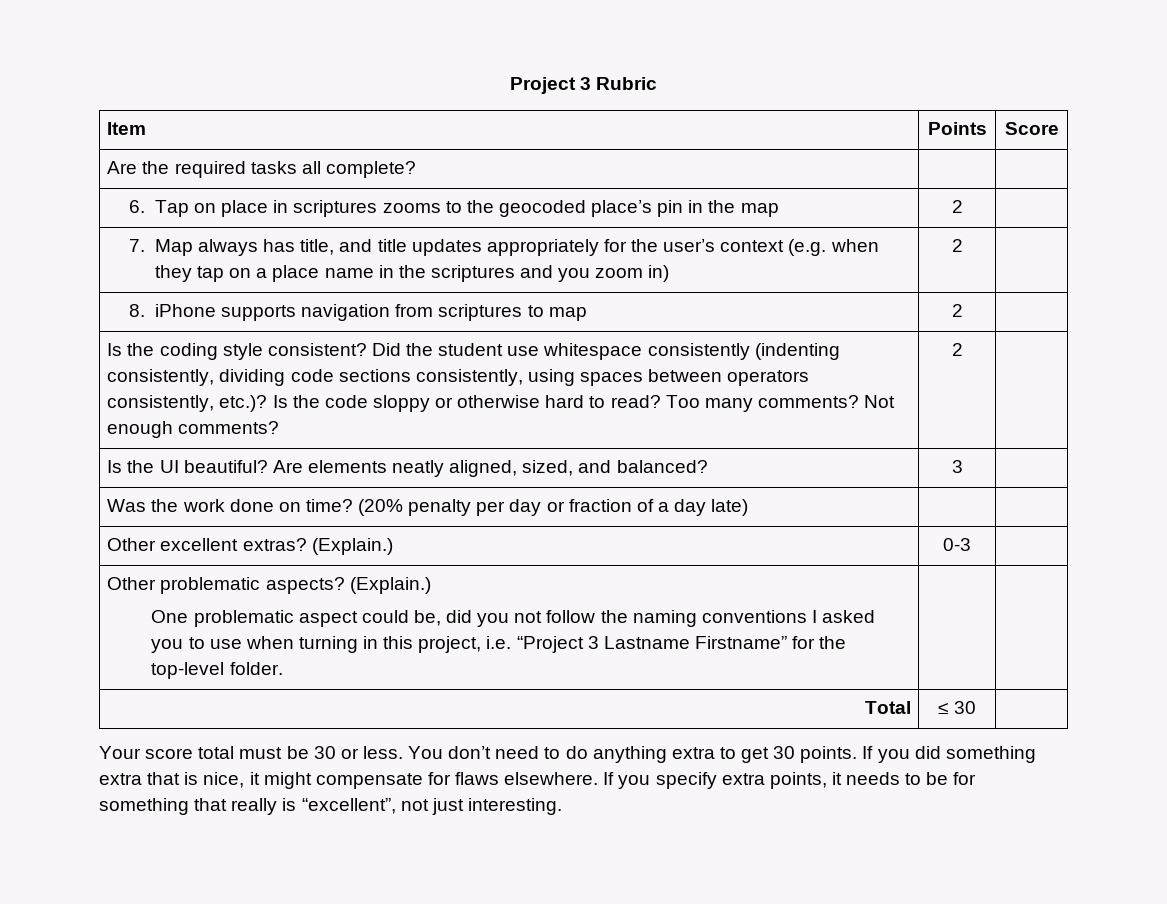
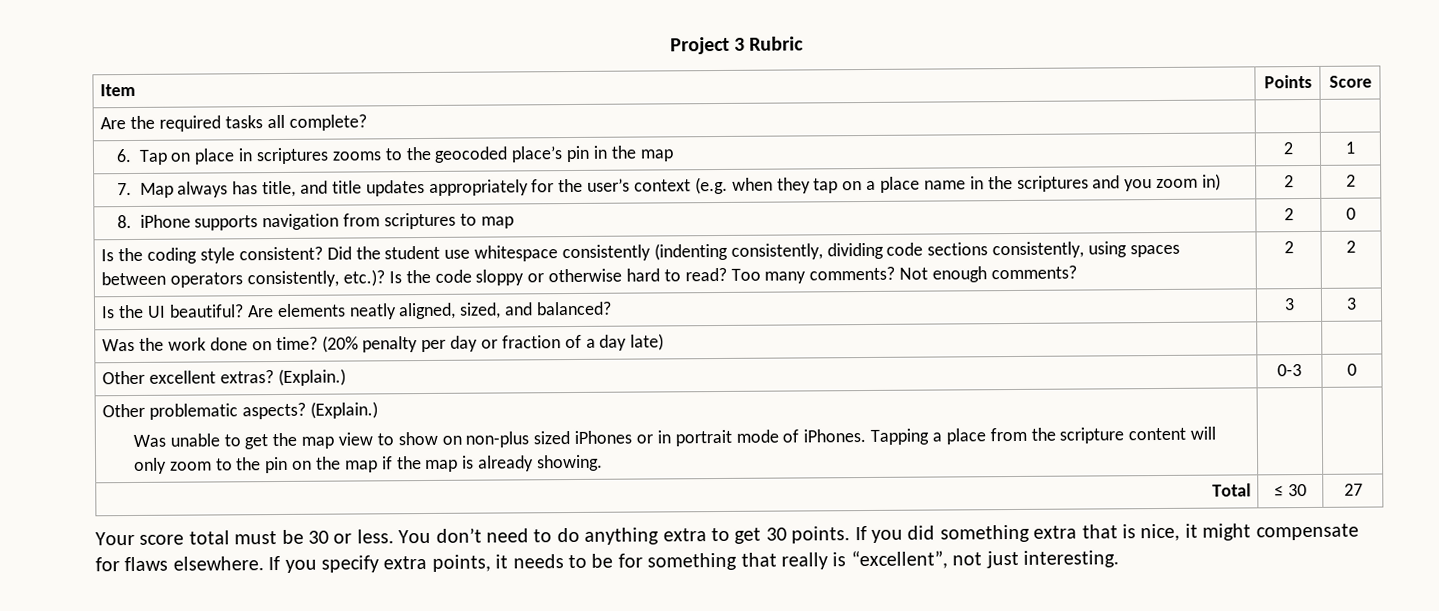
- 6. Tap on place in scriptures zooms to the geocoded place’s pin in the map | 2 |
+ 6. Tap on place in scriptures zooms to the geocoded place’s pin in the map | 2 | 1
- 7. Map always has title, and title updates appropriately for the user’s context (e.g. when they tap on a place name in the scriptures and you zoom in) | 2 |
+ 7. Map always has title, and title updates appropriately for the user’s context (e.g. when they tap on a place name in the scriptures and you zoom in) | 2 | 2
- 8. iPhone supports navigation from scriptures to map | 2 |
+ 8. iPhone supports navigation from scriptures to map | 2 | 0
- Is the coding style consistent? Did the student use whitespace consistently (indenting consistently, dividing code sections consistently, using spaces between operators consistently, etc.)? Is the code sloppy or otherwise hard to read? Too many comments? Not enough comments? | 2 |
+ Is the coding style consistent? Did the student use whitespace consistently (indenting consistently, dividing code sections consistently, using spaces between operators consistently, etc.)? Is the code sloppy or otherwise hard to read? Too many comments? Not enough comments? | 2 | 2
- Is the UI beautiful? Are elements neatly aligned, sized, and balanced? | 3 |
+ Is the UI beautiful? Are elements neatly aligned, sized, and balanced? | 3 | 3
- Other excellent extras? (Explain.) | 0-3 |
+ Other excellent extras? (Explain.) | 0-3 | 0
- One problematic aspect could be, did you not follow the naming conventions I asked you to use when turning in this project, i.e. “Project 3 Lastname Firstname” for the top-level folder.
+ Was unable to get the map view to show on non-plus sized iPhones or in portrait mode of iPhones. Tapping a place from the scripture content will only zoom to the pin on the map if the map is already showing.
- Total | ≤ 30 |
+ Total | ≤ 30 | 27

